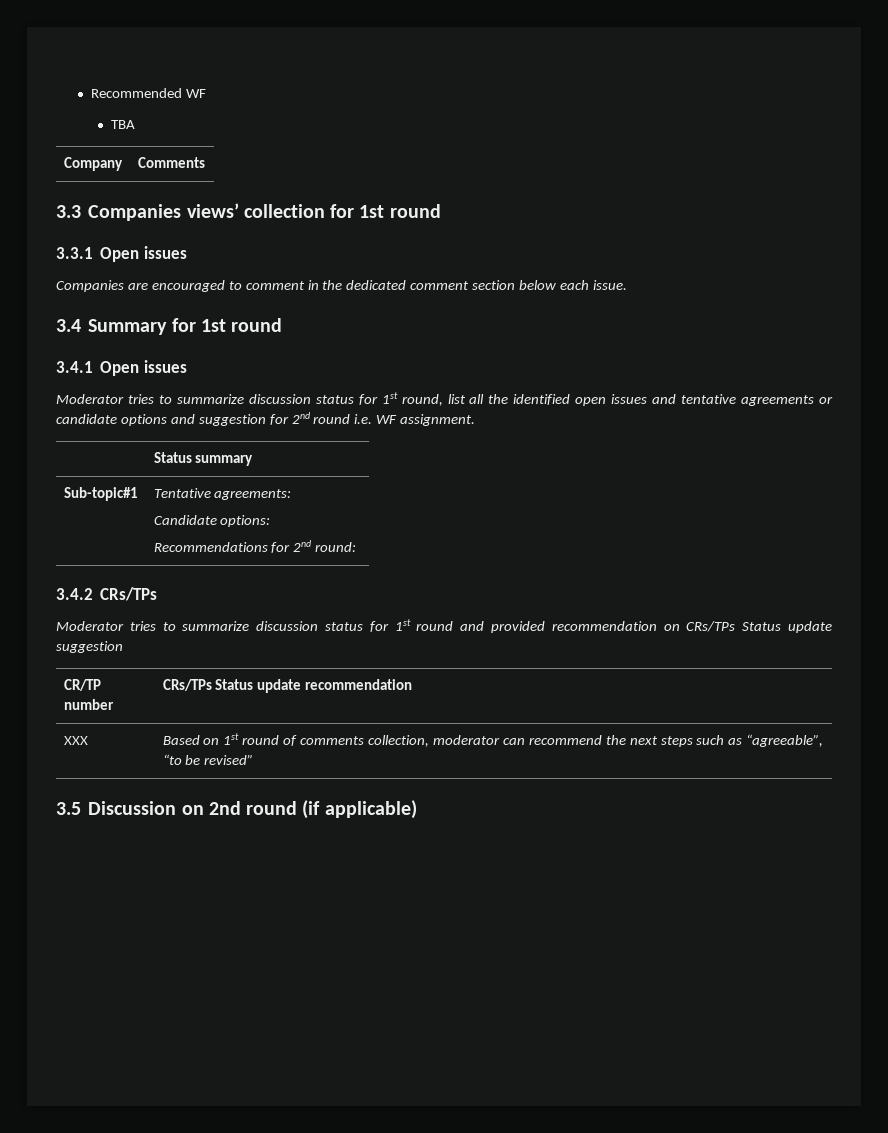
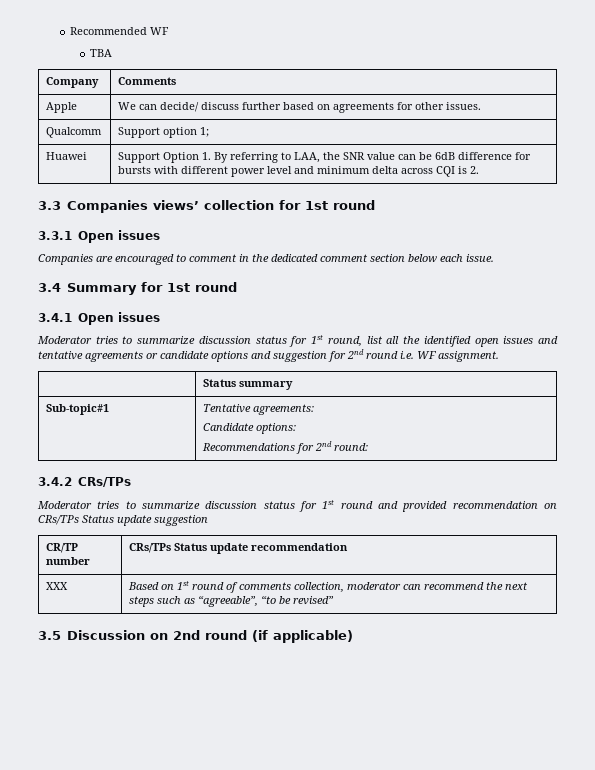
+ Apple | We can decide/ discuss further based on agreements for other issues.
+ Qualcomm | Support option 1;
+ Huawei | Support Option 1. By referring to LAA, the SNR value can be 6dB difference for bursts with different power level and minimum delta across CQI is 2.

